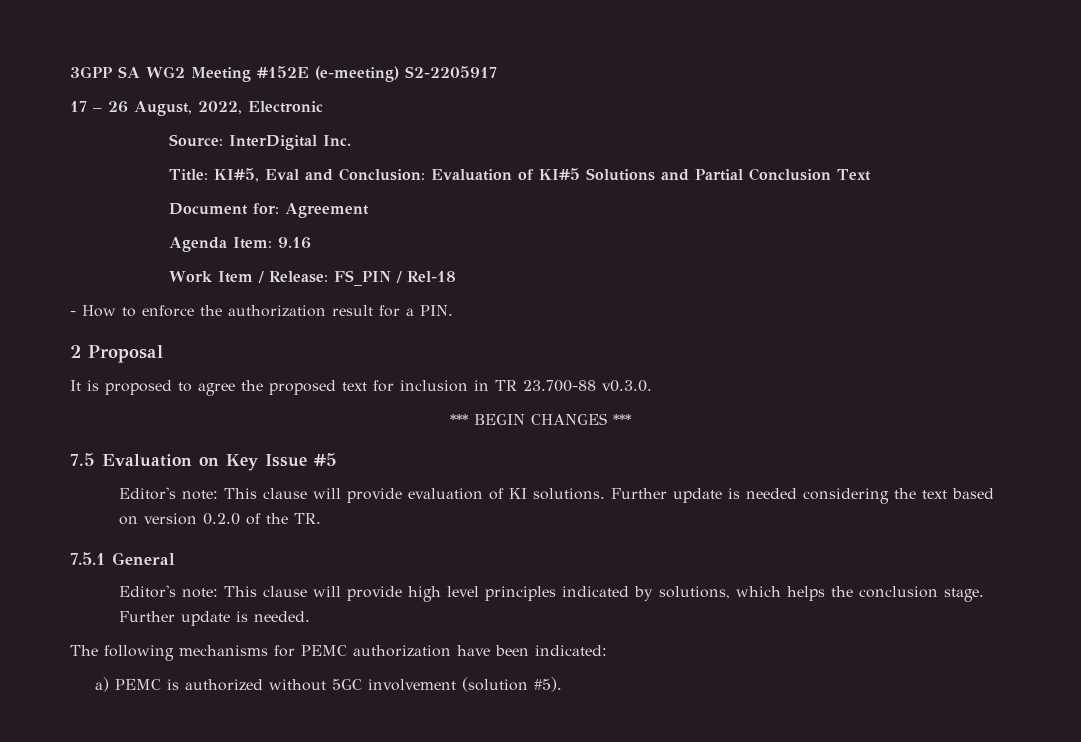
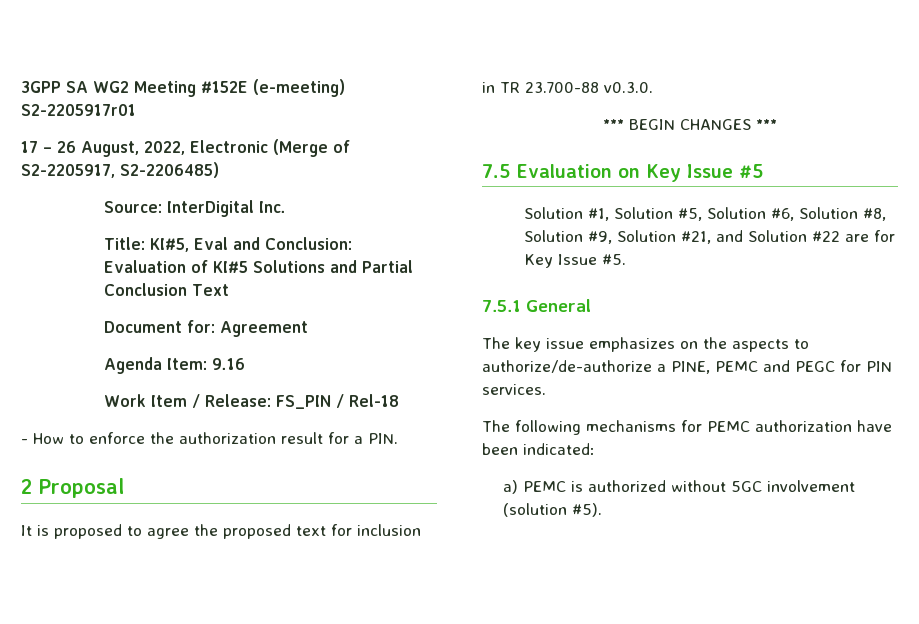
- 3GPP SA WG2 Meeting #152E (e-meeting) S2-2205917
+ 3GPP SA WG2 Meeting #152E (e-meeting) S2-2205917r01
- 17 – 26 August, 2022, Electronic
+ 17 – 26 August, 2022, Electronic (Merge of S2-2205917, S2-2206485)
- Editor's note: This clause will provide evaluation of KI solutions. Further update is needed considering the text based on version 0.2.0 of the TR.
+ Solution #1, Solution #5, Solution #6, Solution #8, Solution #9, Solution #21, and Solution #22 are for Key Issue #5.
  7.5.1 General
- Editor's note: This clause will provide high level principles indicated by solutions, which helps the conclusion stage. Further update is needed.
+ The key issue emphasizes on the aspects to authorize/de-authorize a PINE, PEMC and PEGC for PIN services.

